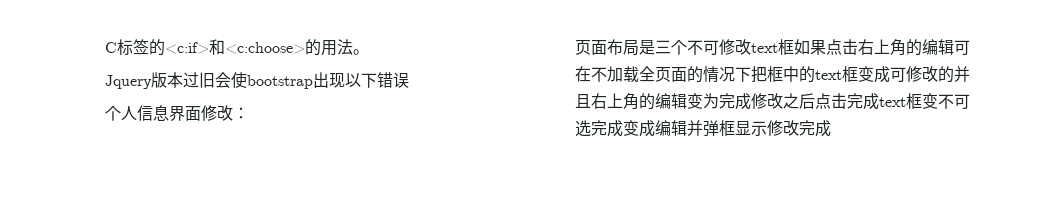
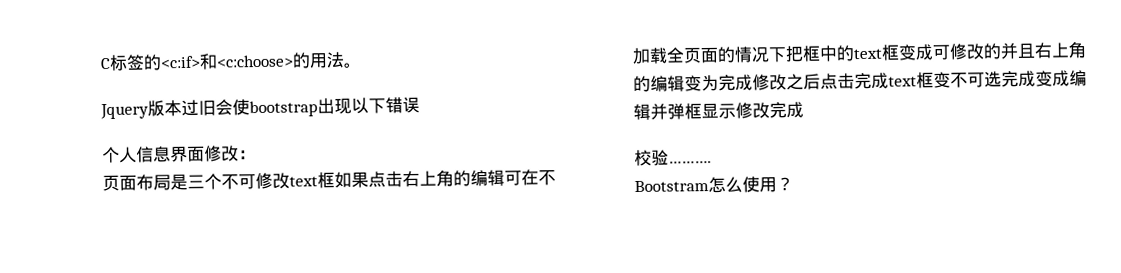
+ 校验……….
+ Bootstram怎么使用？

